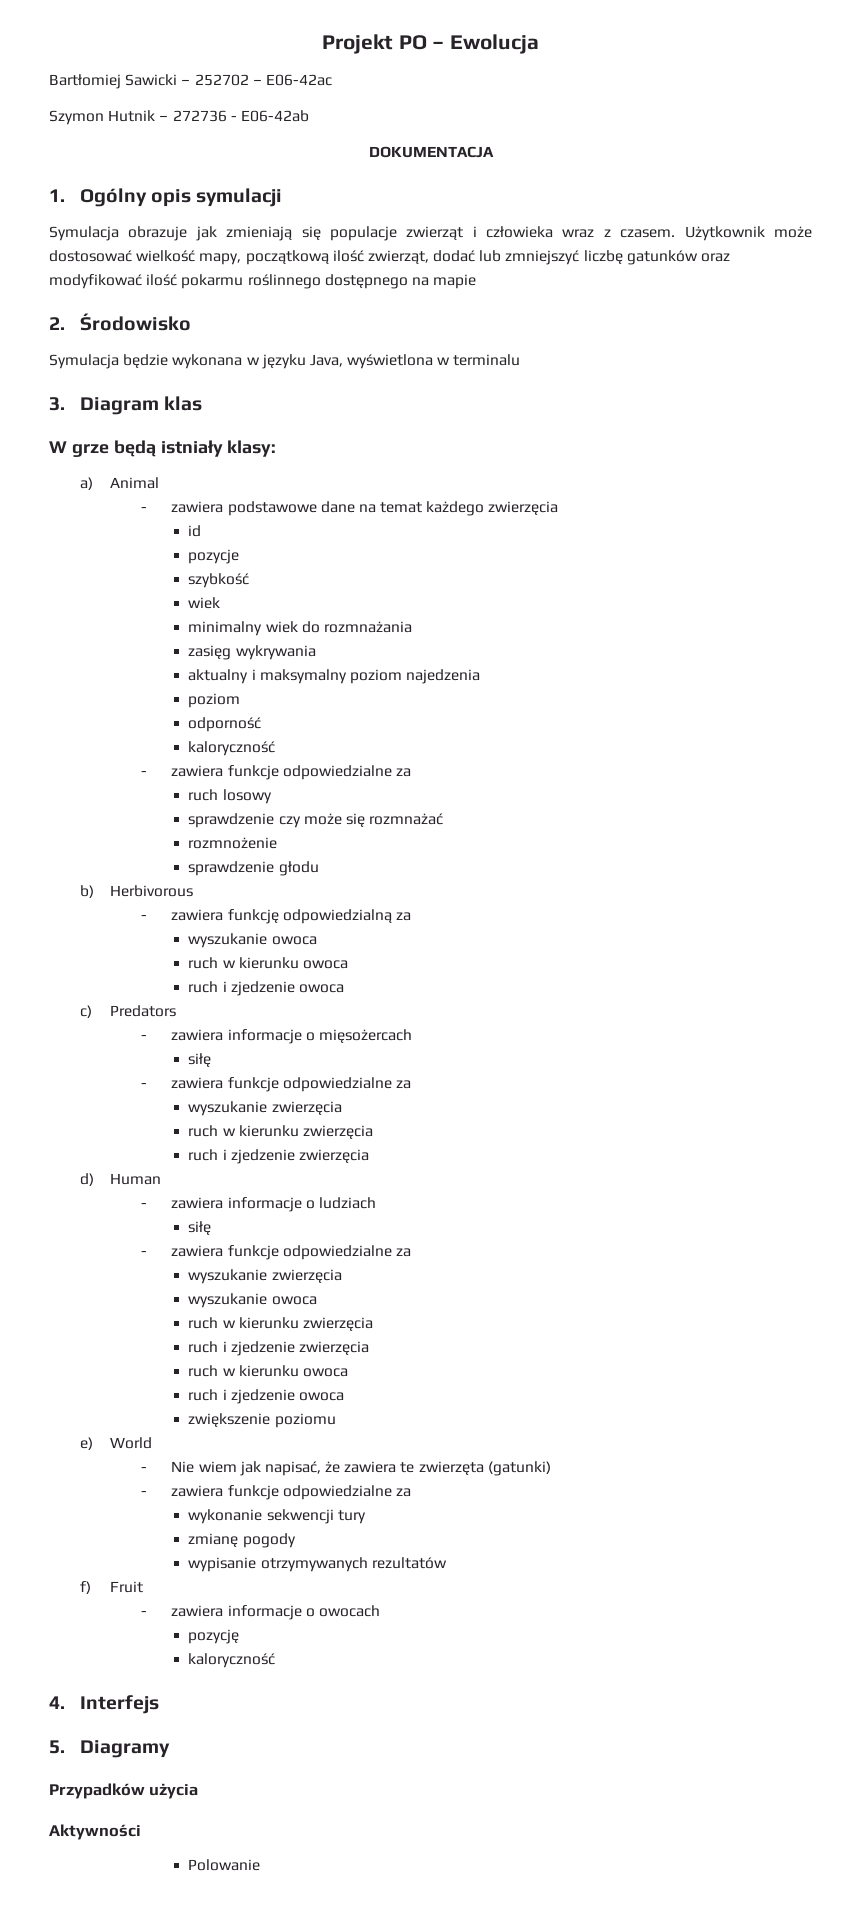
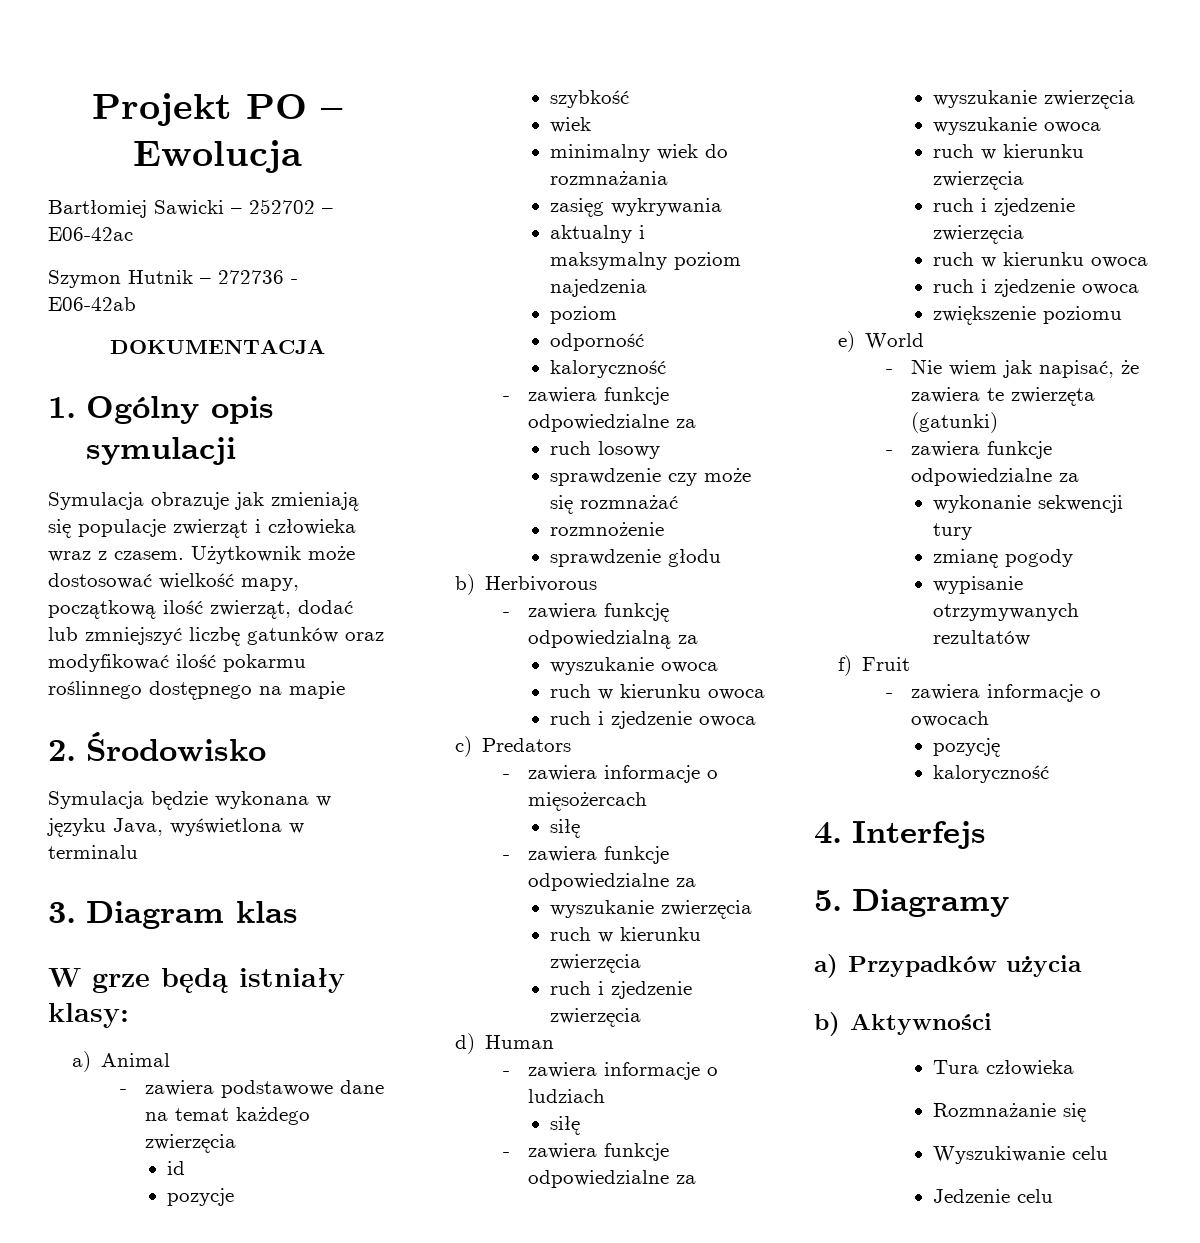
- Przypadków użycia
+ a) Przypadków użycia
- Aktywności
+ b) Aktywności
- Polowanie
+ Tura człowieka
+ Rozmnażanie się
+ Wyszukiwanie celu
+ Jedzenie celu

